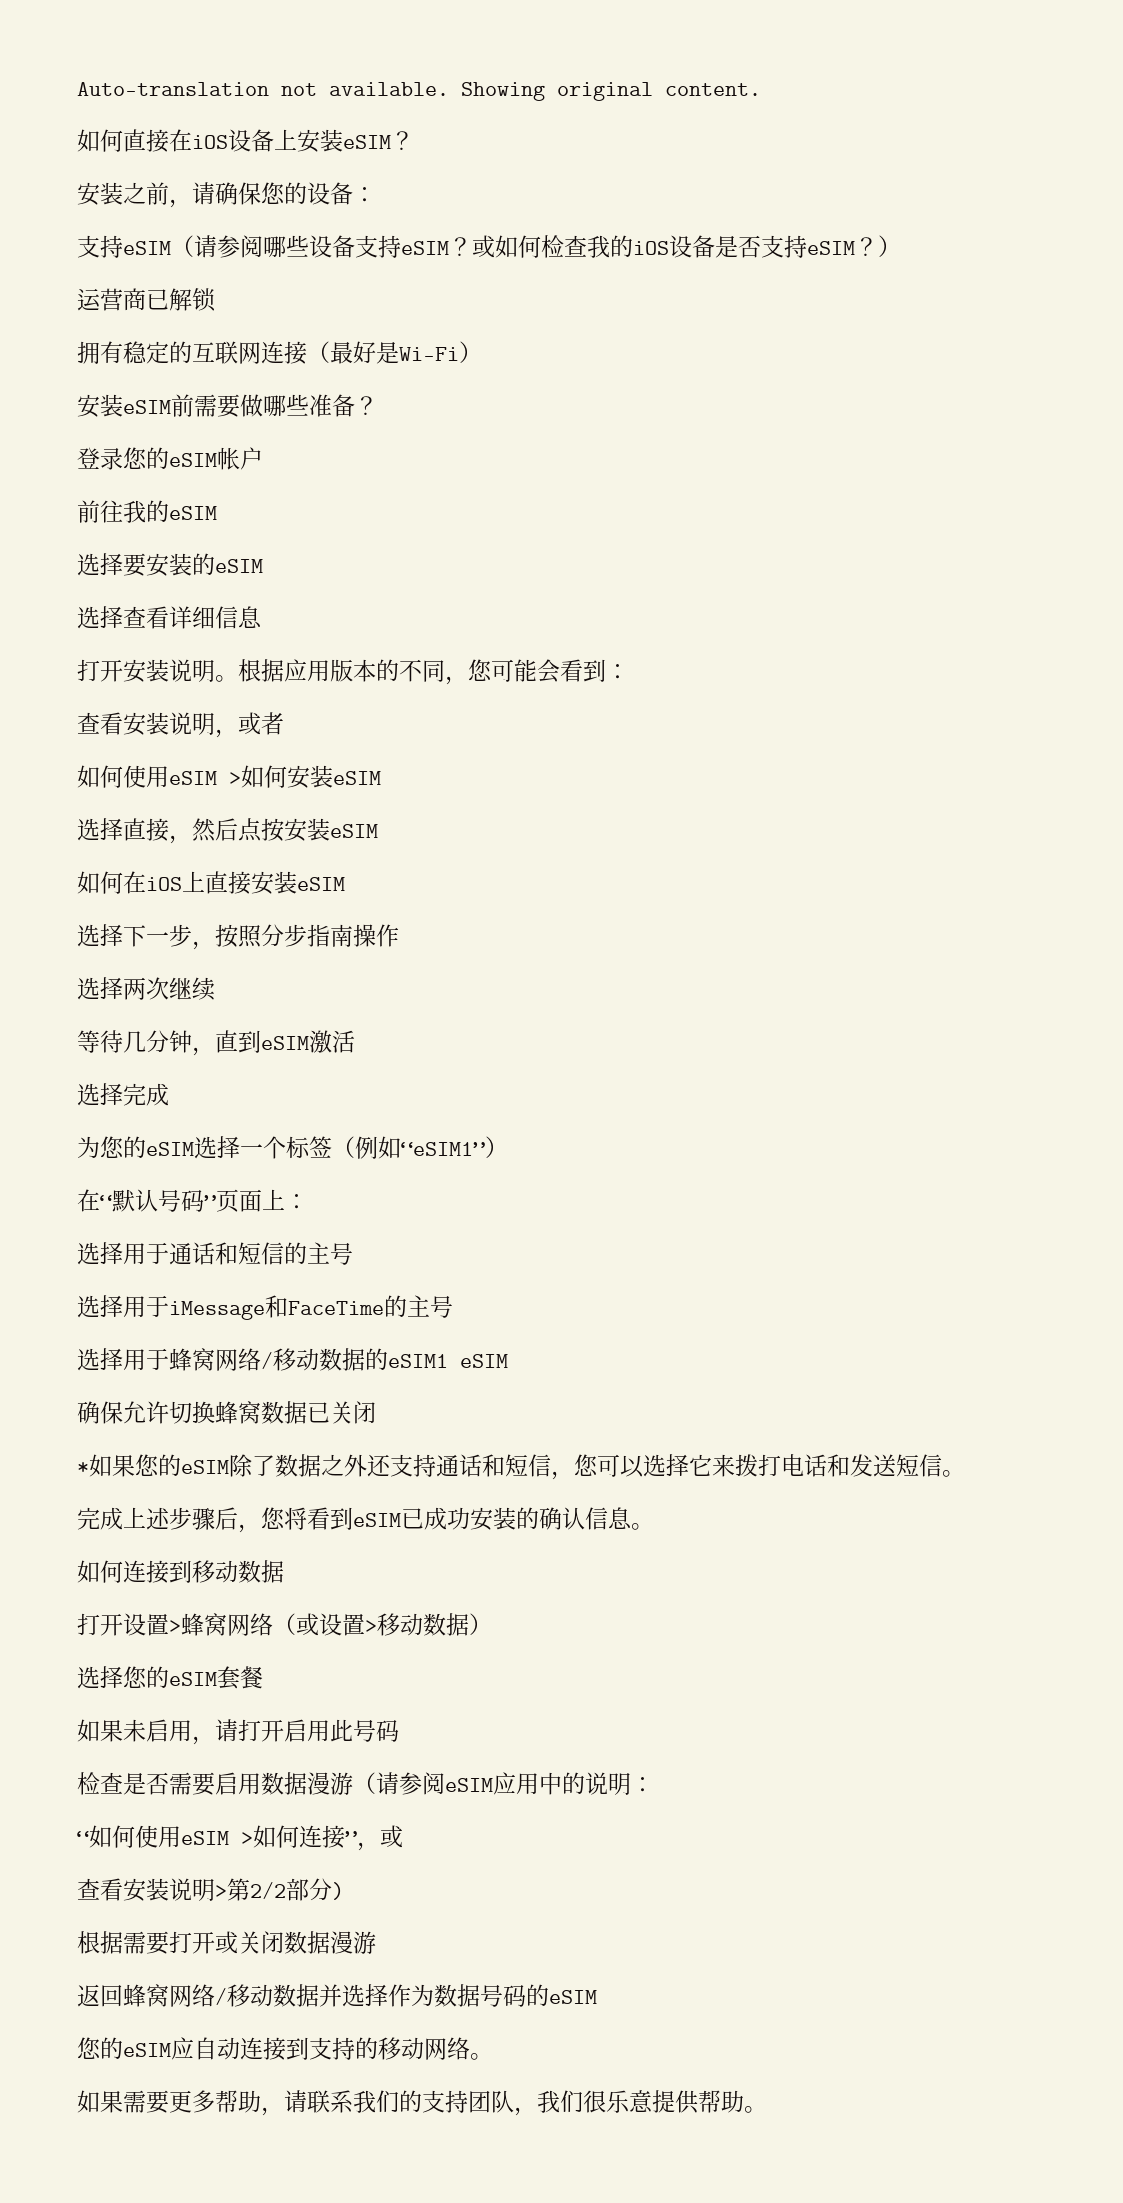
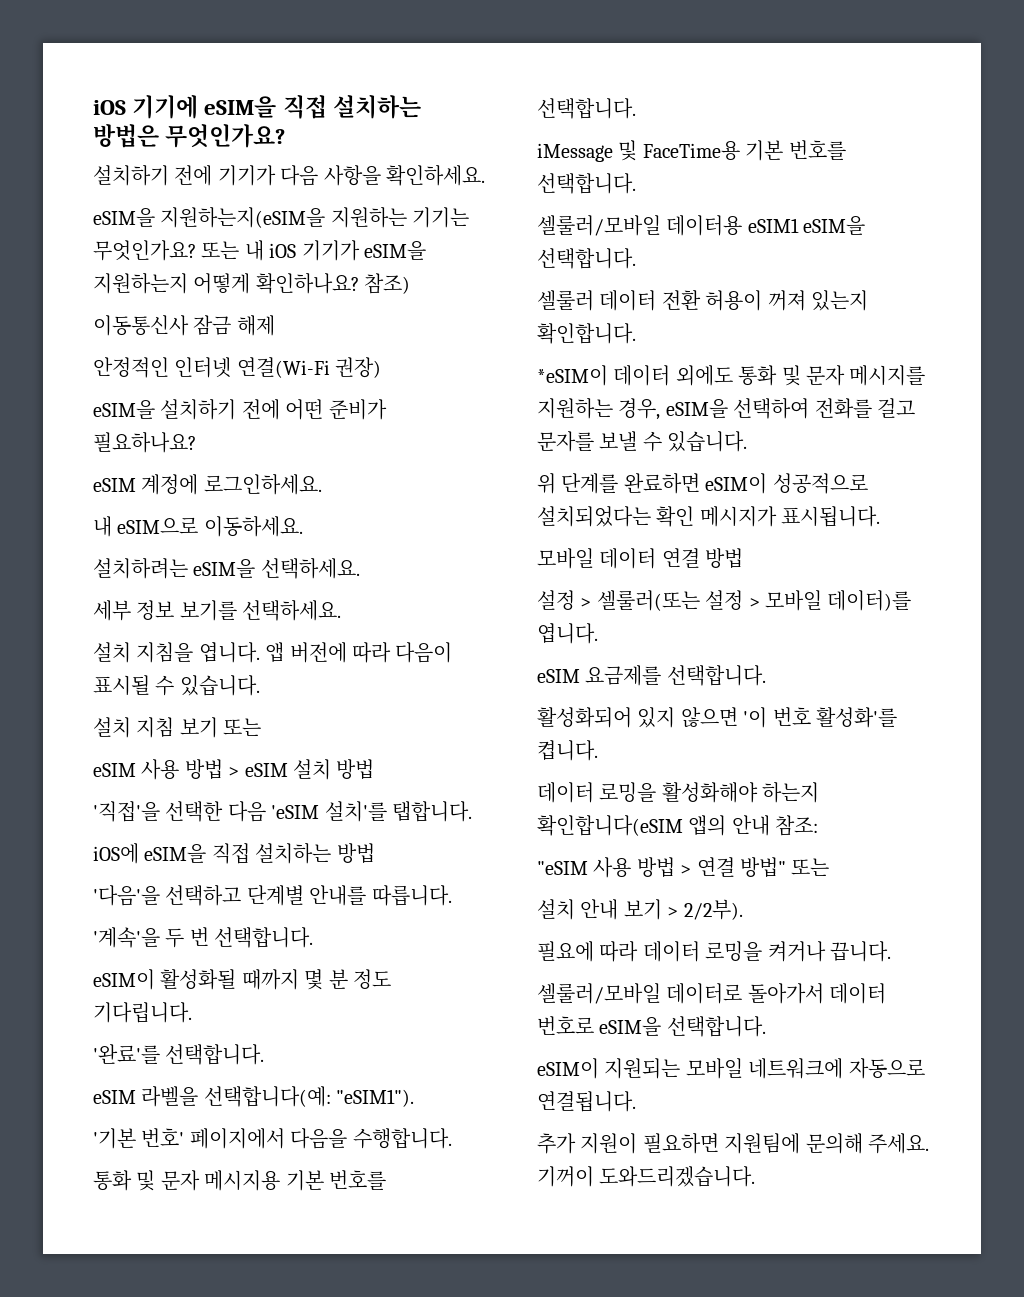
- Auto-translation not available. Showing original content.
- 如何直接在iOS设备上安装eSIM？
- 安装之前，请确保您的设备：
- 支持eSIM（请参阅哪些设备支持eSIM？或如何检查我的iOS设备是否支持eSIM？）
- 运营商已解锁
- 拥有稳定的互联网连接（最好是Wi-Fi）
- 安装eSIM前需要做哪些准备？
- 登录您的eSIM帐户
- 前往我的eSIM
- 选择要安装的eSIM
- 选择查看详细信息
- 打开安装说明。根据应用版本的不同，您可能会看到：
- 查看安装说明，或者
- 如何使用eSIM >如何安装eSIM
- 选择直接，然后点按安装eSIM
- 如何在iOS上直接安装eSIM
- 选择下一步，按照分步指南操作
- 选择两次继续
- 等待几分钟，直到eSIM激活
- 选择完成
- 为您的eSIM选择一个标签（例如“eSIM1”）
- 在“默认号码”页面上：
- 选择用于通话和短信的主号
- 选择用于iMessage和FaceTime的主号
- 选择用于蜂窝网络/移动数据的eSIM1 eSIM
- 确保允许切换蜂窝数据已关闭
- *如果您的eSIM除了数据之外还支持通话和短信，您可以选择它来拨打电话和发送短信。
- 完成上述步骤后，您将看到eSIM已成功安装的确认信息。
- 如何连接到移动数据
- 打开设置>蜂窝网络（或设置>移动数据）
- 选择您的eSIM套餐
- 如果未启用，请打开启用此号码
- 检查是否需要启用数据漫游（请参阅eSIM应用中的说明：
- “如何使用eSIM >如何连接”，或
- 查看安装说明>第2/2部分)
- 根据需要打开或关闭数据漫游
- 返回蜂窝网络/移动数据并选择作为数据号码的eSIM
- 您的eSIM应自动连接到支持的移动网络。
- 如果需要更多帮助，请联系我们的支持团队，我们很乐意提供帮助。
+ iOS 기기에 eSIM을 직접 설치하는 방법은 무엇인가요?
+ 설치하기 전에 기기가 다음 사항을 확인하세요.
+ eSIM을 지원하는지(eSIM을 지원하는 기기는 무엇인가요? 또는 내 iOS 기기가 eSIM을 지원하는지 어떻게 확인하나요? 참조)
+ 이동통신사 잠금 해제
+ 안정적인 인터넷 연결(Wi-Fi 권장)
+ eSIM을 설치하기 전에 어떤 준비가 필요하나요?
+ eSIM 계정에 로그인하세요.
+ 내 eSIM으로 이동하세요.
+ 설치하려는 eSIM을 선택하세요.
+ 세부 정보 보기를 선택하세요.
+ 설치 지침을 엽니다. 앱 버전에 따라 다음이 표시될 수 있습니다.
+ 설치 지침 보기 또는
+ eSIM 사용 방법 > eSIM 설치 방법
+ '직접'을 선택한 다음 'eSIM 설치'를 탭합니다.
+ iOS에 eSIM을 직접 설치하는 방법
+ '다음'을 선택하고 단계별 안내를 따릅니다.
+ '계속'을 두 번 선택합니다.
+ eSIM이 활성화될 때까지 몇 분 정도 기다립니다.
+ '완료'를 선택합니다.
+ eSIM 라벨을 선택합니다(예: "eSIM1").
+ '기본 번호' 페이지에서 다음을 수행합니다.
+ 통화 및 문자 메시지용 기본 번호를 선택합니다.
+ iMessage 및 FaceTime용 기본 번호를 선택합니다.
+ 셀룰러/모바일 데이터용 eSIM1 eSIM을 선택합니다.
+ 셀룰러 데이터 전환 허용이 꺼져 있는지 확인합니다.
+ *eSIM이 데이터 외에도 통화 및 문자 메시지를 지원하는 경우, eSIM을 선택하여 전화를 걸고 문자를 보낼 수 있습니다.
+ 위 단계를 완료하면 eSIM이 성공적으로 설치되었다는 확인 메시지가 표시됩니다.
+ 모바일 데이터 연결 방법
+ 설정 > 셀룰러(또는 설정 > 모바일 데이터)를 엽니다.
+ eSIM 요금제를 선택합니다.
+ 활성화되어 있지 않으면 '이 번호 활성화'를 켭니다.
+ 데이터 로밍을 활성화해야 하는지 확인합니다(eSIM 앱의 안내 참조:
+ "eSIM 사용 방법 > 연결 방법" 또는
+ 설치 안내 보기 > 2/2부).
+ 필요에 따라 데이터 로밍을 켜거나 끕니다.
+ 셀룰러/모바일 데이터로 돌아가서 데이터 번호로 eSIM을 선택합니다.
+ eSIM이 지원되는 모바일 네트워크에 자동으로 연결됩니다.
+ 추가 지원이 필요하면 지원팀에 문의해 주세요. 기꺼이 도와드리겠습니다.

